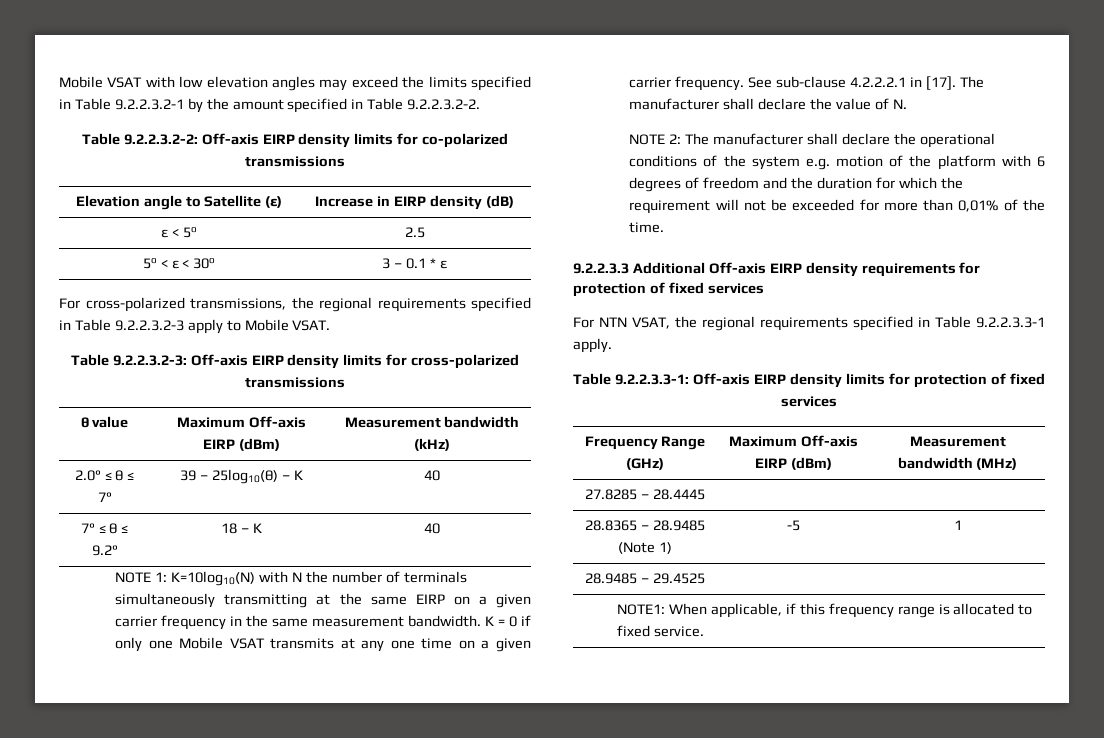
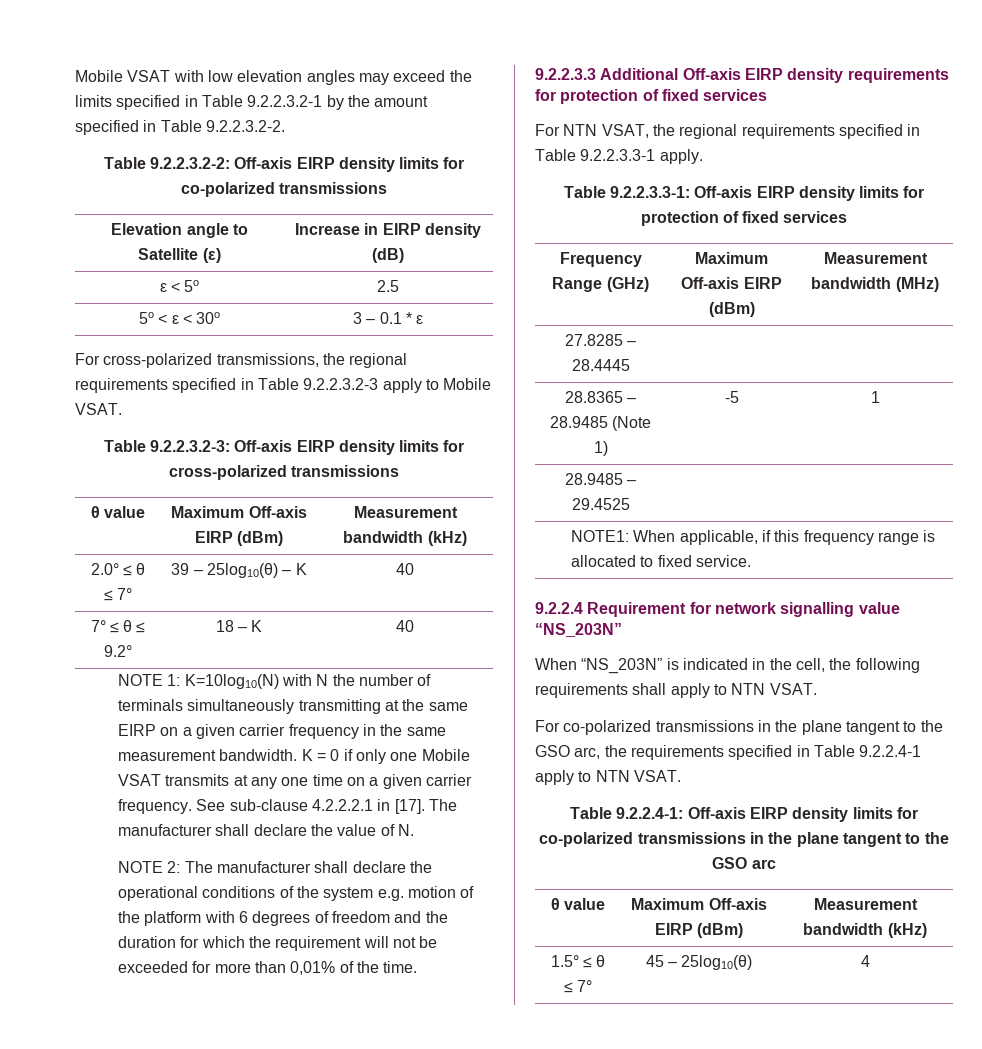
+ 9.2.2.4 Requirement for network signalling value “NS_203N”
+ When “NS_203N” is indicated in the cell, the following requirements shall apply to NTN VSAT.
+ For co-polarized transmissions in the plane tangent to the GSO arc, the requirements specified in Table 9.2.2.4-1 apply to NTN VSAT.
+ Table 9.2.2.4-1: Off-axis EIRP density limits for co-polarized transmissions in the plane tangent to the GSO arc
+ θ value | Maximum Off-axis EIRP (dBm) | Measurement bandwidth (kHz)
+ 1.5° ≤ θ ≤ 7° | 45 – 25log10(θ) | 4

